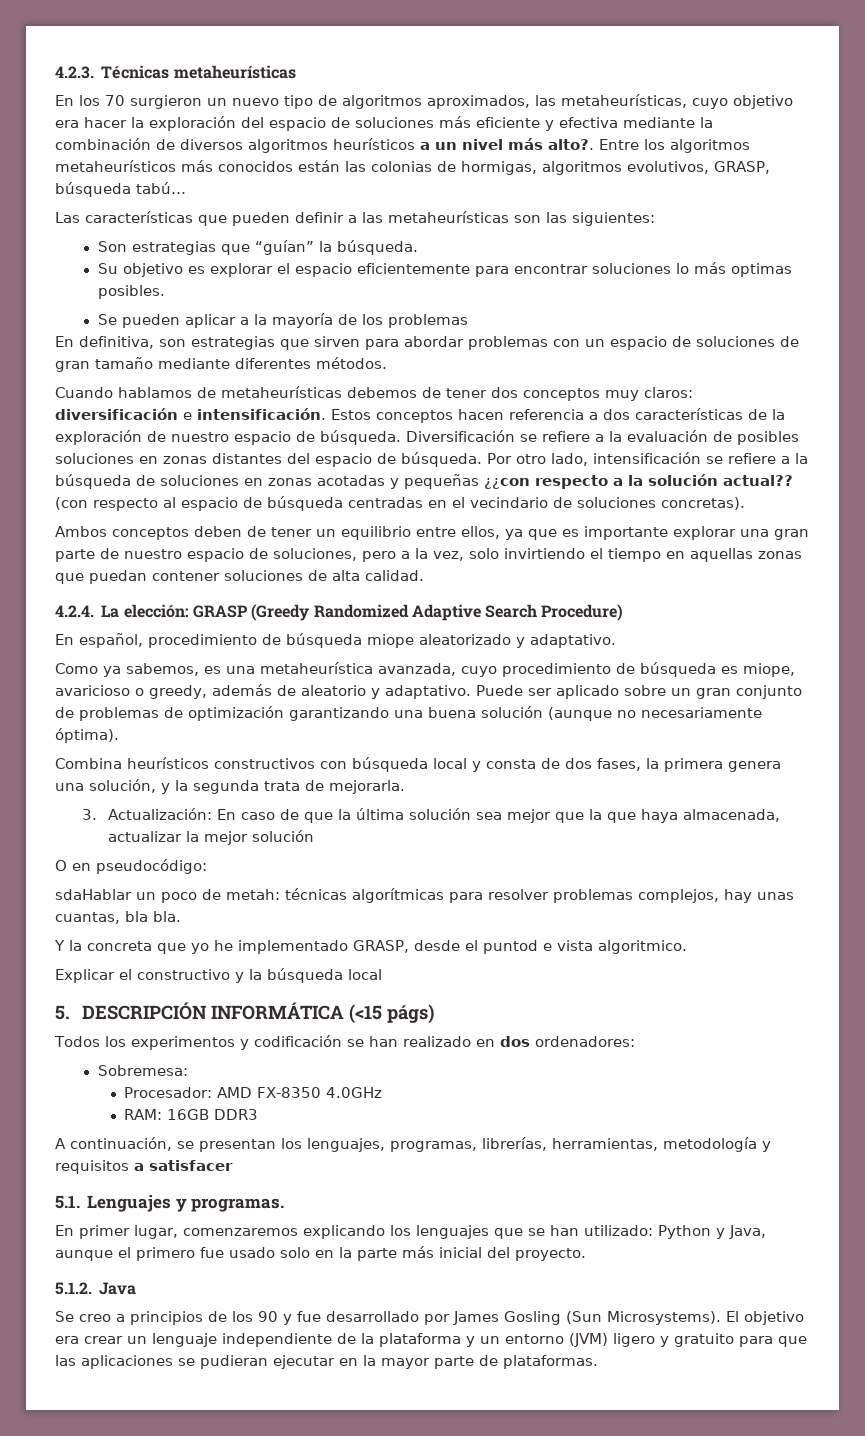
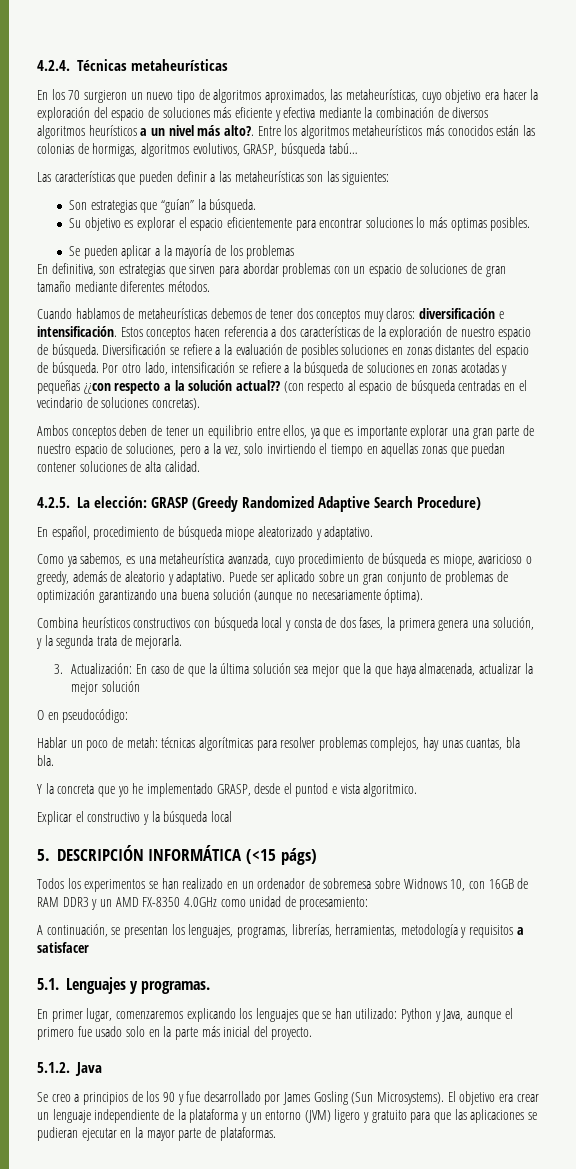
- 4.2.3. Técnicas metaheurísticas
+ 4.2.4. Técnicas metaheurísticas
- 4.2.4. La elección: GRASP (Greedy Randomized Adaptive Search Procedure)
+ 4.2.5. La elección: GRASP (Greedy Randomized Adaptive Search Procedure)
- sdaHablar un poco de metah: técnicas algorítmicas para resolver problemas complejos, hay unas cuantas, bla bla.
+ Hablar un poco de metah: técnicas algorítmicas para resolver problemas complejos, hay unas cuantas, bla bla.
- Todos los experimentos y codificación se han realizado en dos ordenadores:
- Sobremesa:
- Procesador: AMD FX-8350 4.0GHz
- RAM: 16GB DDR3
+ Todos los experimentos se han realizado en un ordenador de sobremesa sobre Widnows 10, con 16GB de RAM DDR3 y un AMD FX-8350 4.0GHz como unidad de procesamiento:

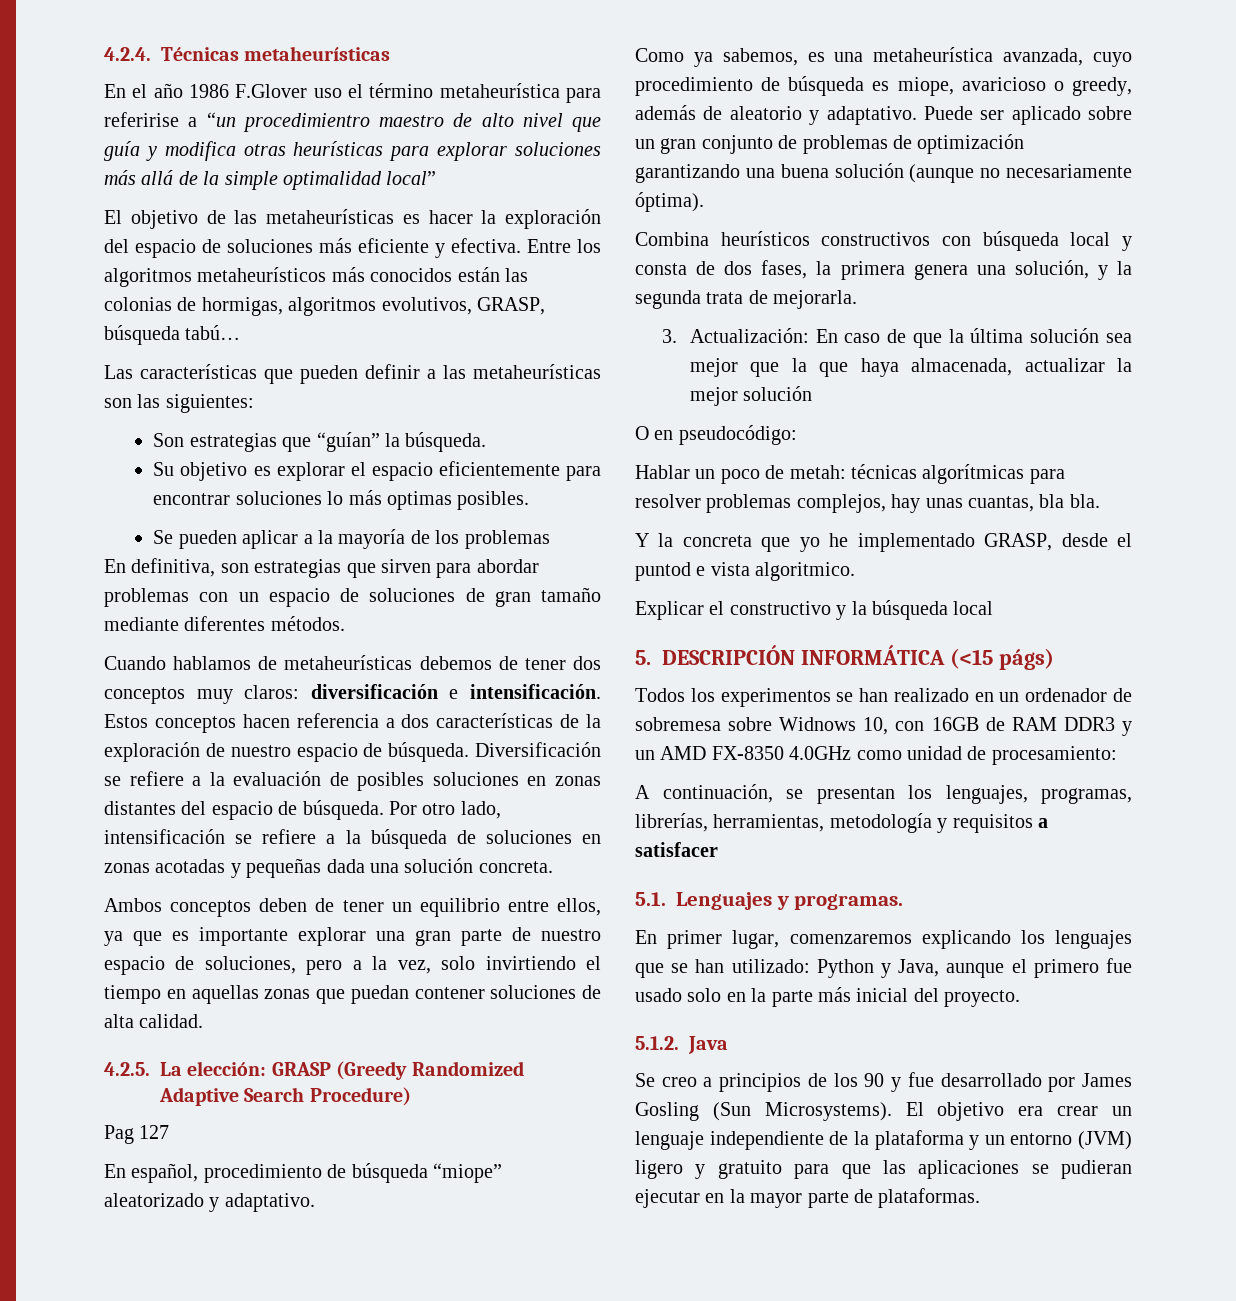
- En los 70 surgieron un nuevo tipo de algoritmos aproximados, las metaheurísticas, cuyo objetivo era hacer la exploración del espacio de soluciones más eficiente y efectiva mediante la combinación de diversos algoritmos heurísticos a un nivel más alto?.
+ En el año 1986 F.Glover uso el término metaheurística para referirise a “un procedimientro maestro de alto nivel que guía y modifica otras heurísticas para explorar soluciones más allá de la simple optimalidad local”
+ El objetivo de las metaheurísticas es hacer la exploración del espacio de soluciones más eficiente y efectiva.
- Por otro lado, intensificación se refiere a la búsqueda de soluciones en zonas acotadas y pequeñas ¿¿con respecto a la solución actual?? (con respecto al espacio de búsqueda centradas en el vecindario de soluciones concretas).
+ Por otro lado, intensificación se refiere a la búsqueda de soluciones en zonas acotadas y pequeñas dada una solución concreta.
+ Pag 127
- En español, procedimiento de búsqueda miope aleatorizado y adaptativo.
+ En español, procedimiento de búsqueda “miope” aleatorizado y adaptativo.

